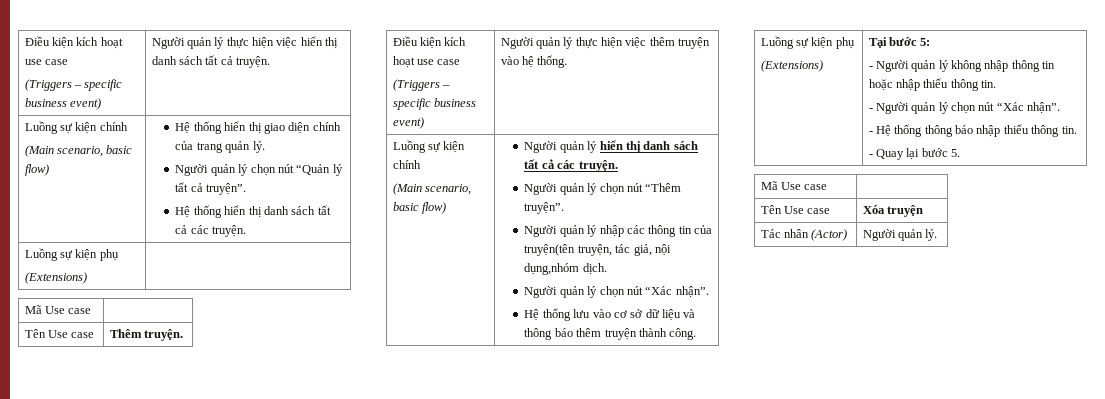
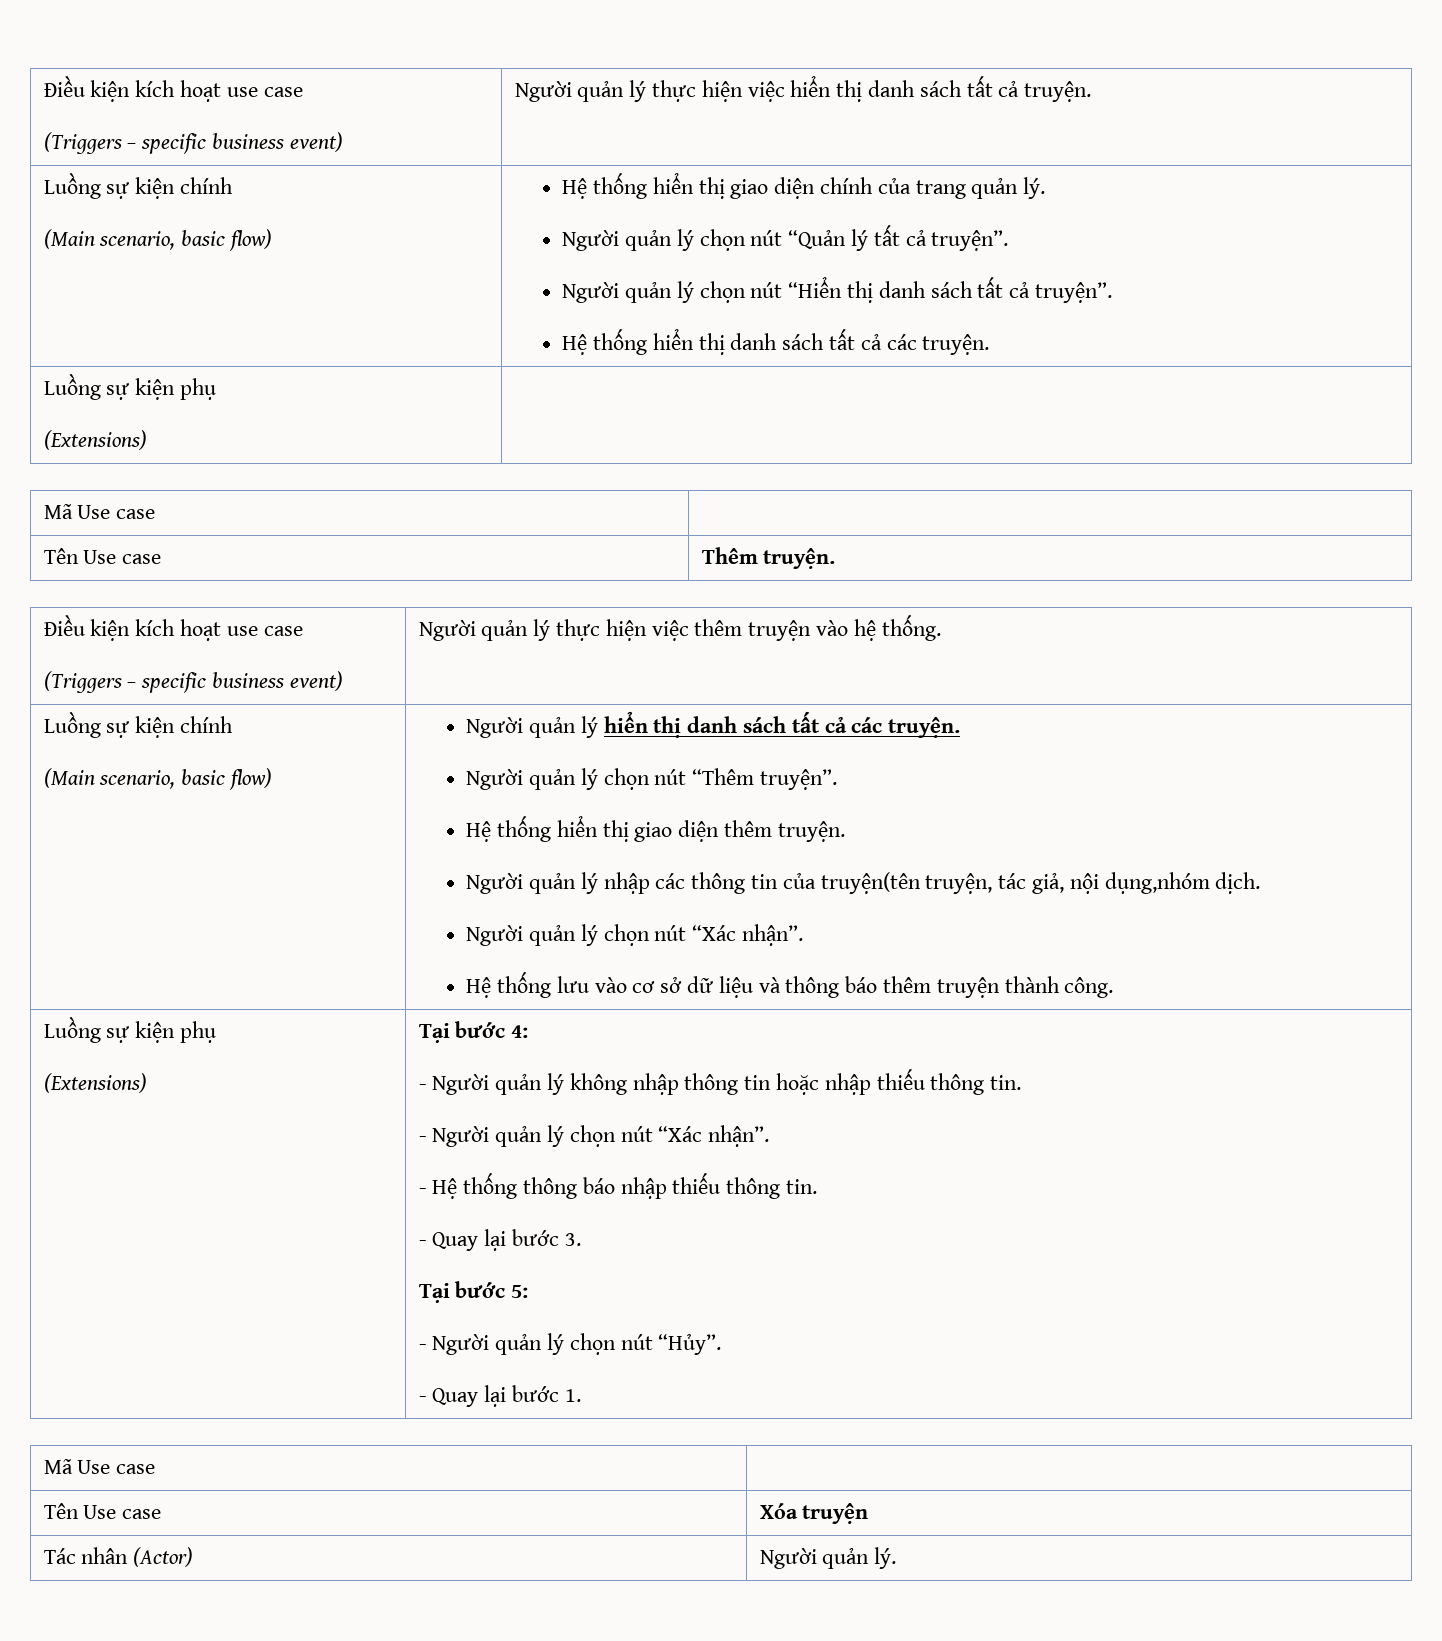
+ Người quản lý chọn nút “Hiển thị danh sách tất cả truyện”.
+ Hệ thống hiển thị giao diện thêm truyện.
- Tại bước 5:
+ Tại bước 4:
- - Quay lại bước 5.
+ - Quay lại bước 3.
+ Tại bước 5:
+ - Người quản lý chọn nút “Hủy”.
+ - Quay lại bước 1.

